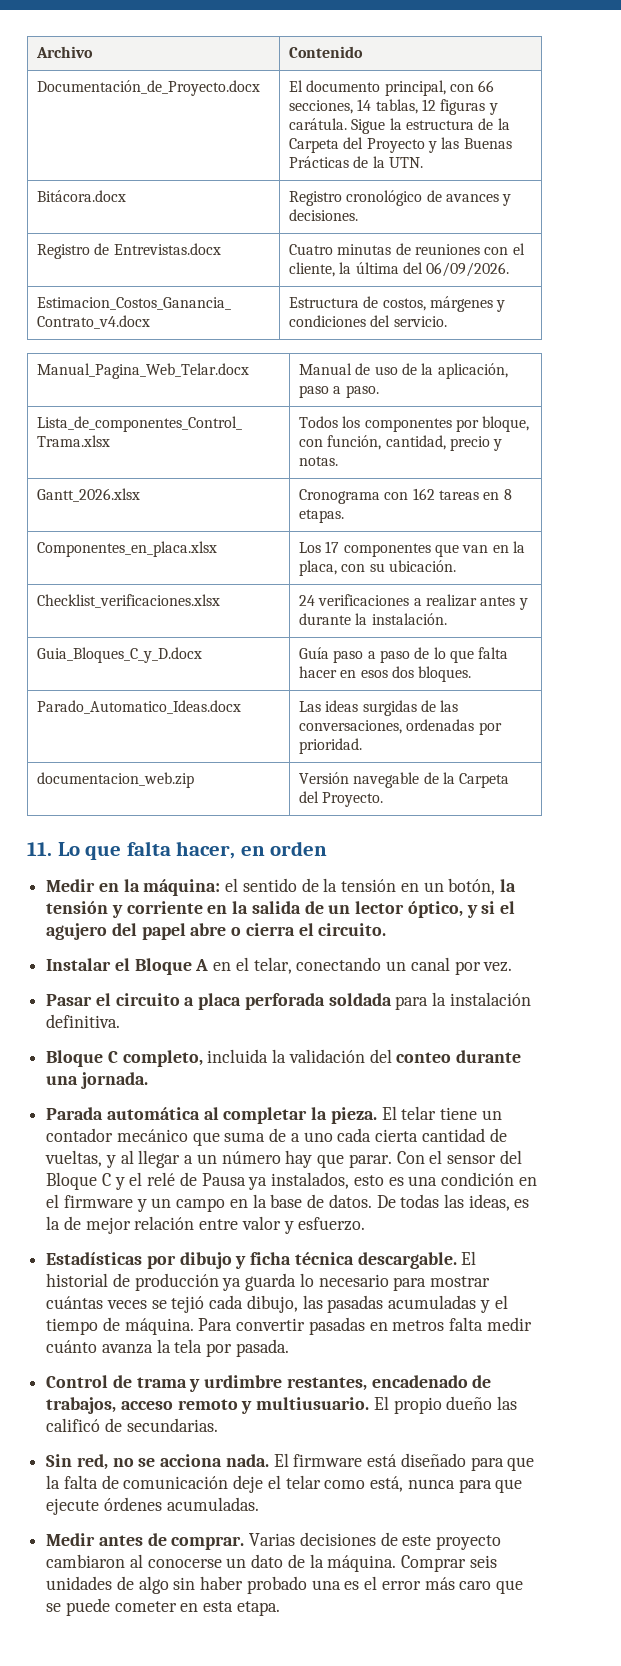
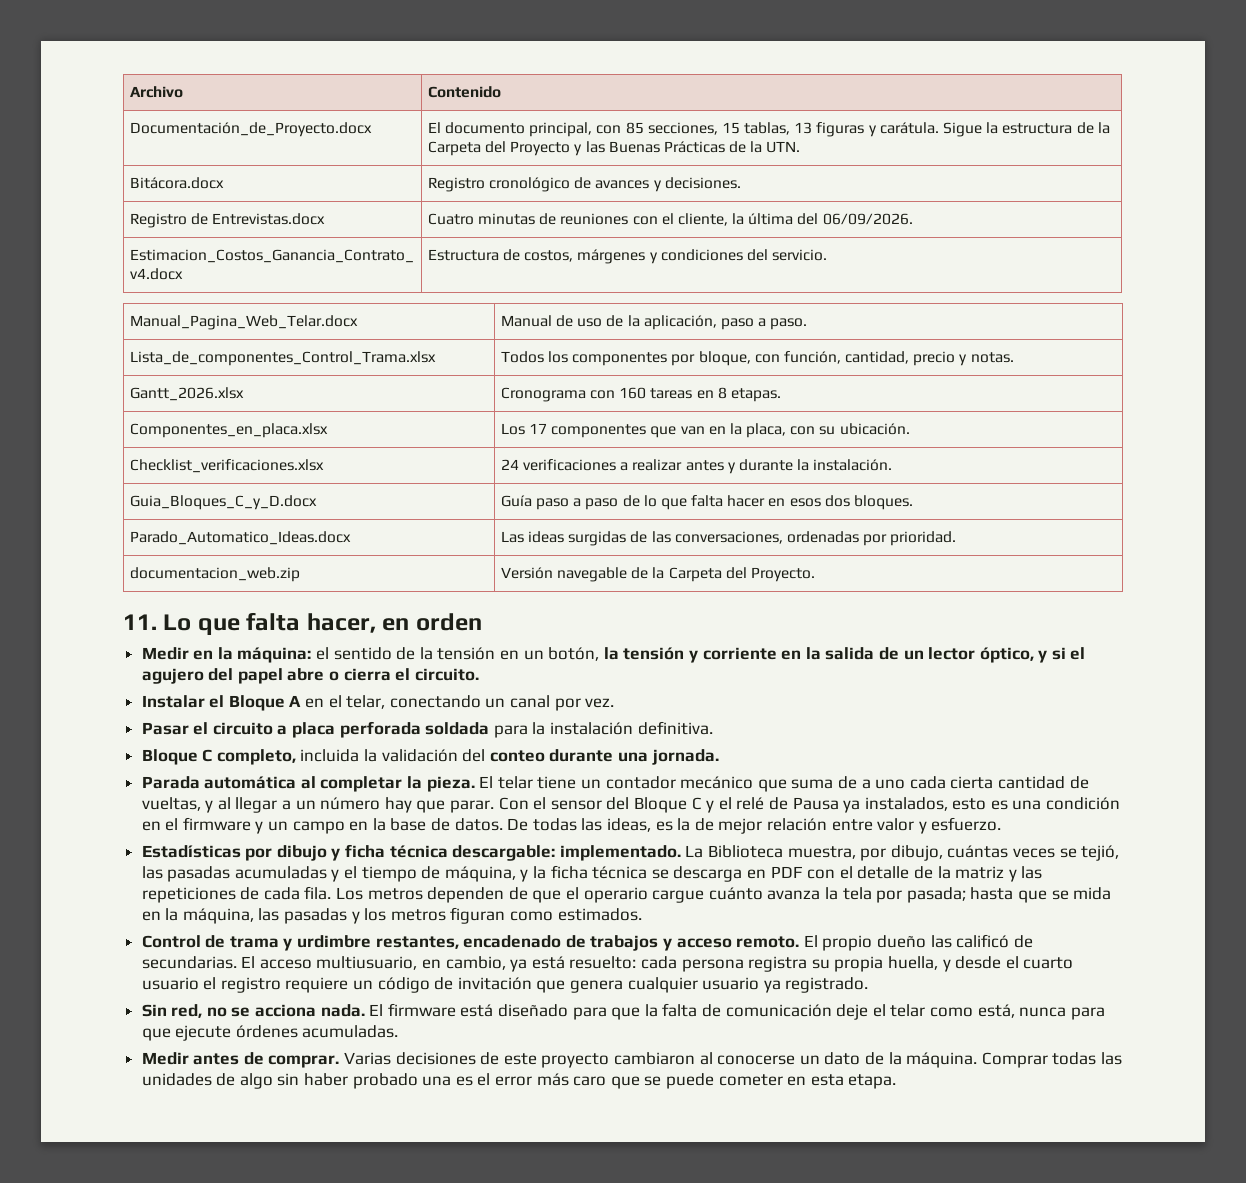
- Documentación_de_Proyecto.docx | El documento principal, con 66 secciones, 14 tablas, 12 figuras y carátula. Sigue la estructura de la Carpeta del Proyecto y las Buenas Prácticas de la UTN.
+ Documentación_de_Proyecto.docx | El documento principal, con 85 secciones, 15 tablas, 13 figuras y carátula. Sigue la estructura de la Carpeta del Proyecto y las Buenas Prácticas de la UTN.
- Gantt_2026.xlsx | Cronograma con 162 tareas en 8 etapas.
+ Gantt_2026.xlsx | Cronograma con 160 tareas en 8 etapas.
- Estadísticas por dibujo y ficha técnica descargable. El historial de producción ya guarda lo necesario para mostrar cuántas veces se tejió cada dibujo, las pasadas acumuladas y el tiempo de máquina. Para convertir pasadas en metros falta medir cuánto avanza la tela por pasada.
+ Estadísticas por dibujo y ficha técnica descargable: implementado. La Biblioteca muestra, por dibujo, cuántas veces se tejió, las pasadas acumuladas y el tiempo de máquina, y la ficha técnica se descarga en PDF con el detalle de la matriz y las repeticiones de cada fila. Los metros dependen de que el operario cargue cuánto avanza la tela por pasada; hasta que se mida en la máquina, las pasadas y los metros figuran como estimados.
- Control de trama y urdimbre restantes, encadenado de trabajos, acceso remoto y multiusuario.
+ Control de trama y urdimbre restantes, encadenado de trabajos y acceso remoto.
+ El acceso multiusuario, en cambio, ya está resuelto: cada persona registra su propia huella, y desde el cuarto usuario el registro requiere un código de invitación que genera cualquier usuario ya registrado.
- Comprar seis unidades de algo sin haber probado una es el error más caro que se puede cometer en esta etapa.
+ Comprar todas las unidades de algo sin haber probado una es el error más caro que se puede cometer en esta etapa.

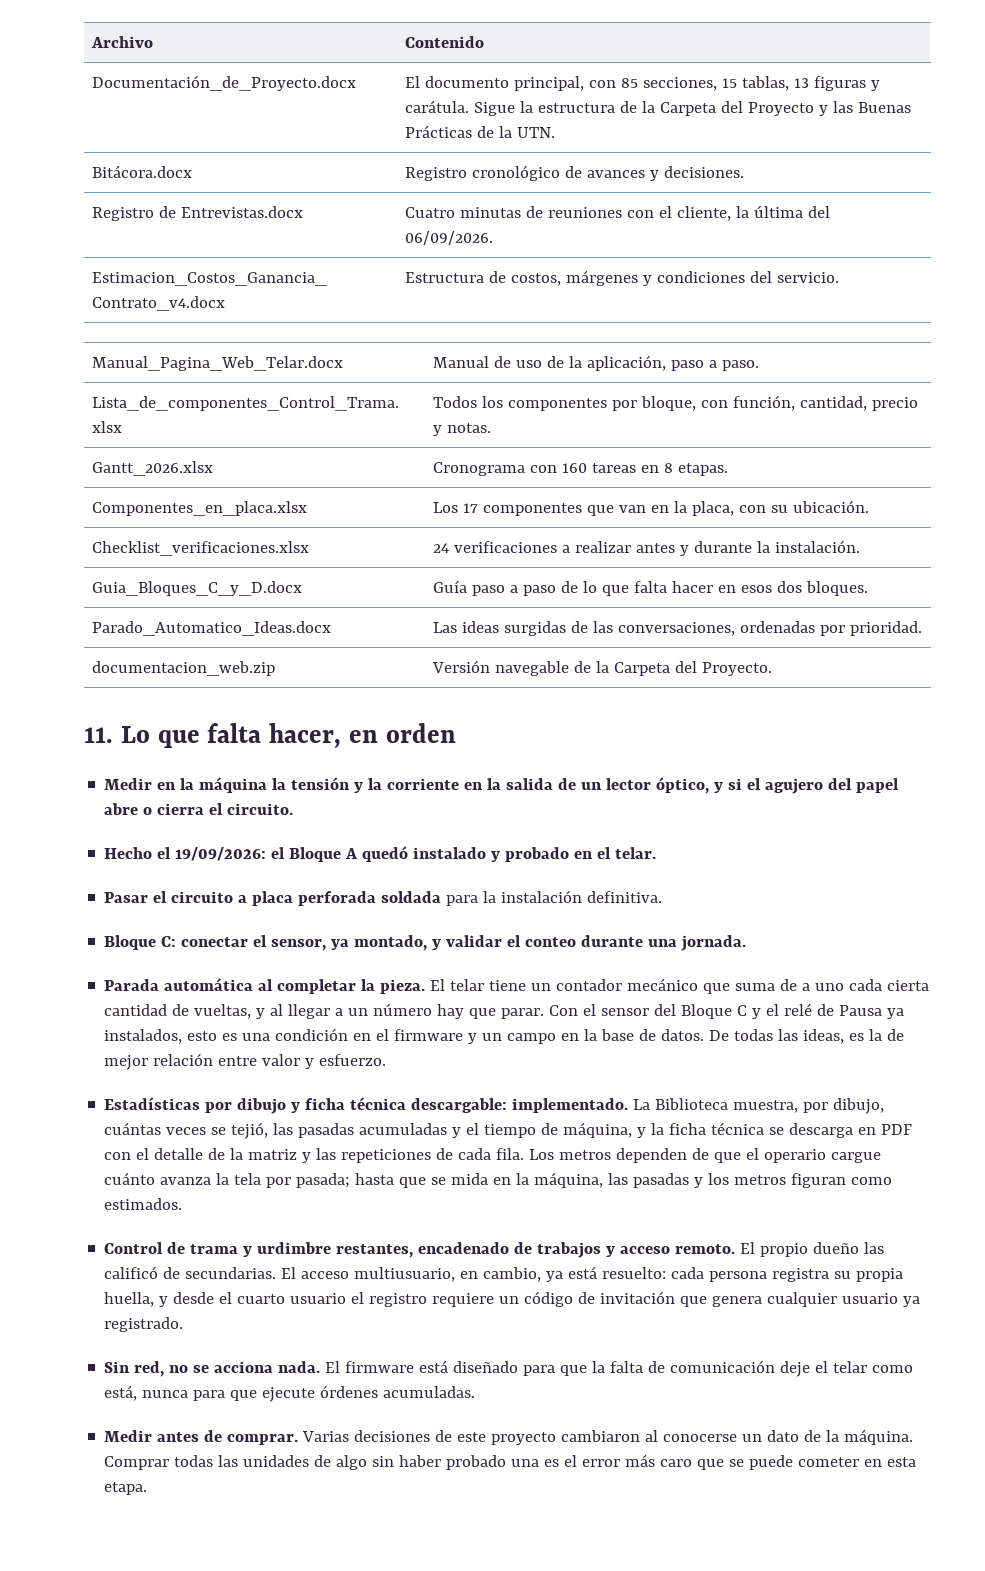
- Medir en la máquina: el sentido de la tensión en un botón, la tensión y corriente en la salida de un lector óptico, y si el agujero del papel abre o cierra el circuito.
+ Medir en la máquina la tensión y la corriente en la salida de un lector óptico, y si el agujero del papel abre o cierra el circuito.
- Instalar el Bloque A en el telar, conectando un canal por vez.
+ Hecho el 19/09/2026: el Bloque A quedó instalado y probado en el telar.
- Bloque C completo, incluida la validación del conteo durante una jornada.
+ Bloque C: conectar el sensor, ya montado, y validar el conteo durante una jornada.

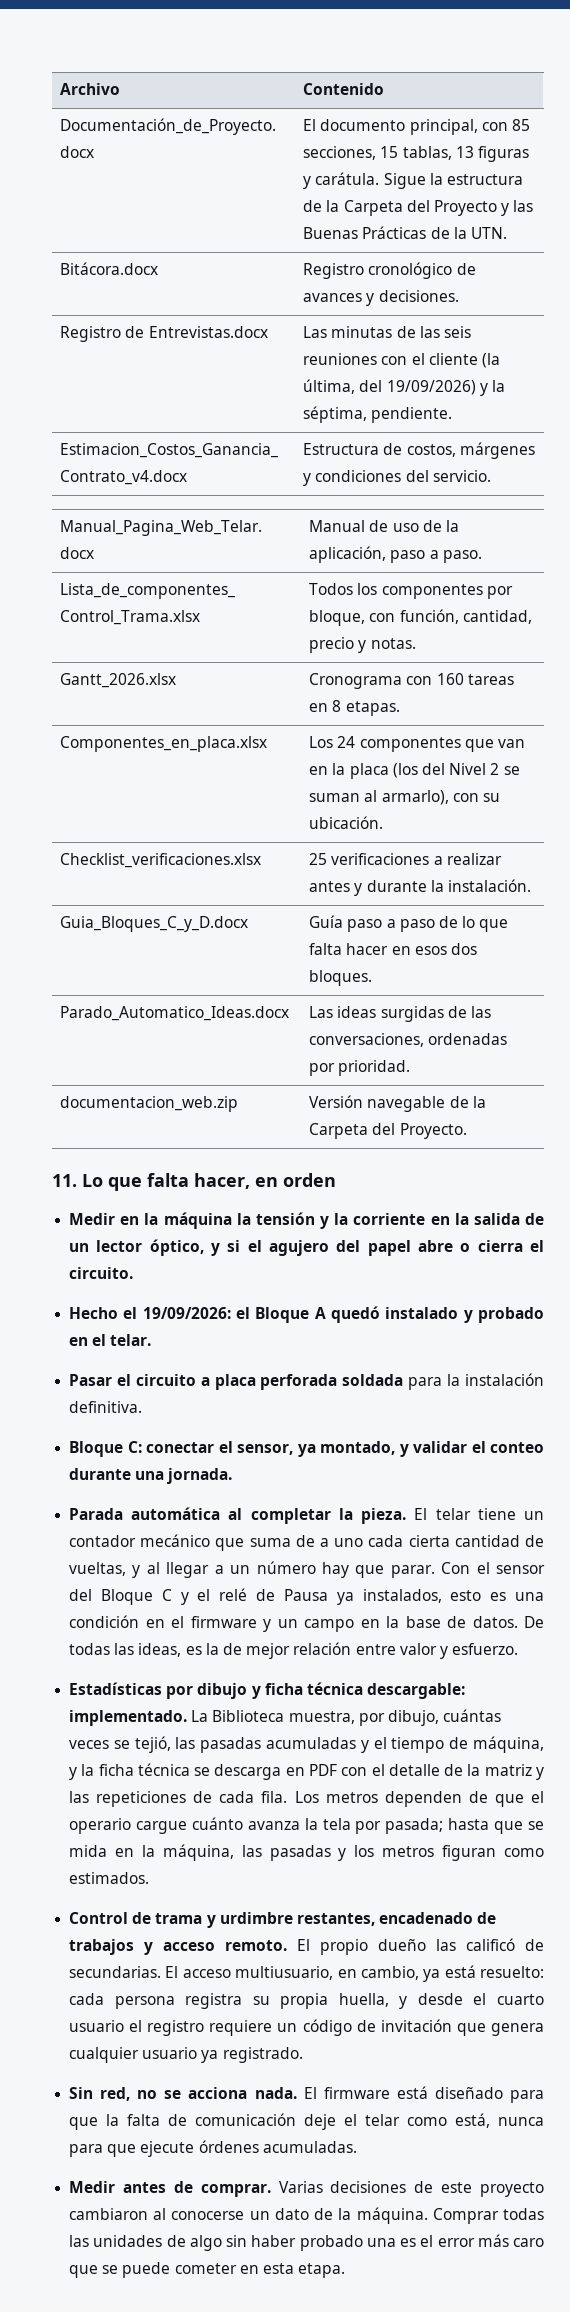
- Registro de Entrevistas.docx | Cuatro minutas de reuniones con el cliente, la última del 06/09/2026.
+ Registro de Entrevistas.docx | Las minutas de las seis reuniones con el cliente (la última, del 19/09/2026) y la séptima, pendiente.
- Componentes_en_placa.xlsx | Los 17 componentes que van en la placa, con su ubicación.
+ Componentes_en_placa.xlsx | Los 24 componentes que van en la placa (los del Nivel 2 se suman al armarlo), con su ubicación.
- Checklist_verificaciones.xlsx | 24 verificaciones a realizar antes y durante la instalación.
+ Checklist_verificaciones.xlsx | 25 verificaciones a realizar antes y durante la instalación.

